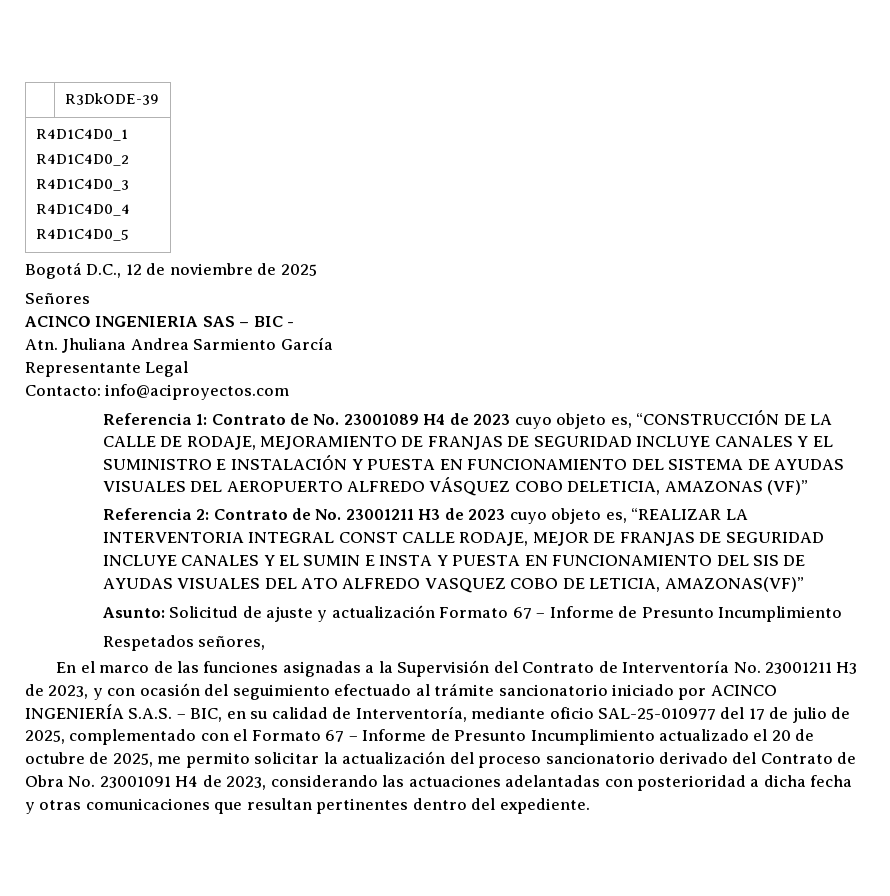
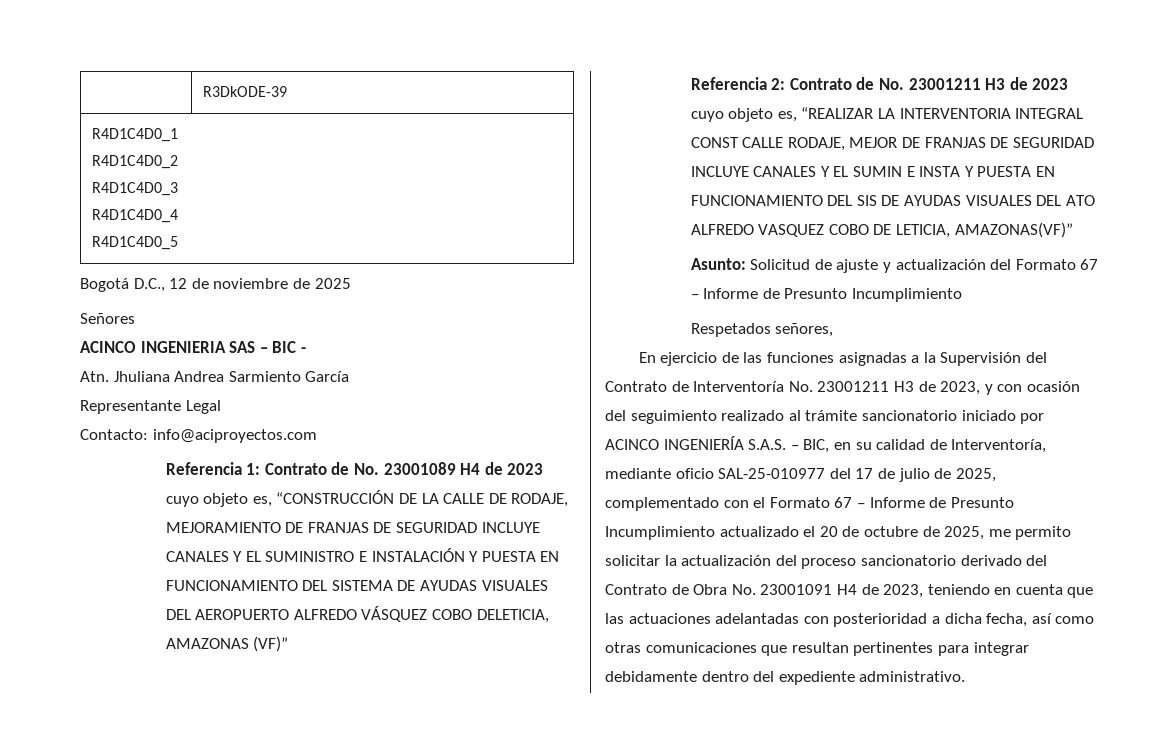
- Asunto: Solicitud de ajuste y actualización Formato 67 – Informe de Presunto Incumplimiento
+ Asunto: Solicitud de ajuste y actualización del Formato 67 – Informe de Presunto Incumplimiento
- En el marco de las funciones asignadas a la Supervisión del Contrato de Interventoría No. 23001211 H3 de 2023, y con ocasión del seguimiento efectuado al trámite sancionatorio iniciado por ACINCO INGENIERÍA S.A.S. – BIC, en su calidad de Interventoría, mediante oficio SAL-25-010977 del 17 de julio de 2025, complementado con el Formato 67 – Informe de Presunto Incumplimiento actualizado el 20 de octubre de 2025, me permito solicitar la actualización del proceso sancionatorio derivado del Contrato de Obra No. 23001091 H4 de 2023, considerando las actuaciones adelantadas con posterioridad a dicha fecha y otras comunicaciones que resultan pertinentes dentro del expediente.
+ En ejercicio de las funciones asignadas a la Supervisión del Contrato de Interventoría No. 23001211 H3 de 2023, y con ocasión del seguimiento realizado al trámite sancionatorio iniciado por ACINCO INGENIERÍA S.A.S. – BIC, en su calidad de Interventoría, mediante oficio SAL-25-010977 del 17 de julio de 2025, complementado con el Formato 67 – Informe de Presunto Incumplimiento actualizado el 20 de octubre de 2025, me permito solicitar la actualización del proceso sancionatorio derivado del Contrato de Obra No. 23001091 H4 de 2023, teniendo en cuenta que las actuaciones adelantadas con posterioridad a dicha fecha, así como otras comunicaciones que resultan pertinentes para integrar debidamente dentro del expediente administrativo.

